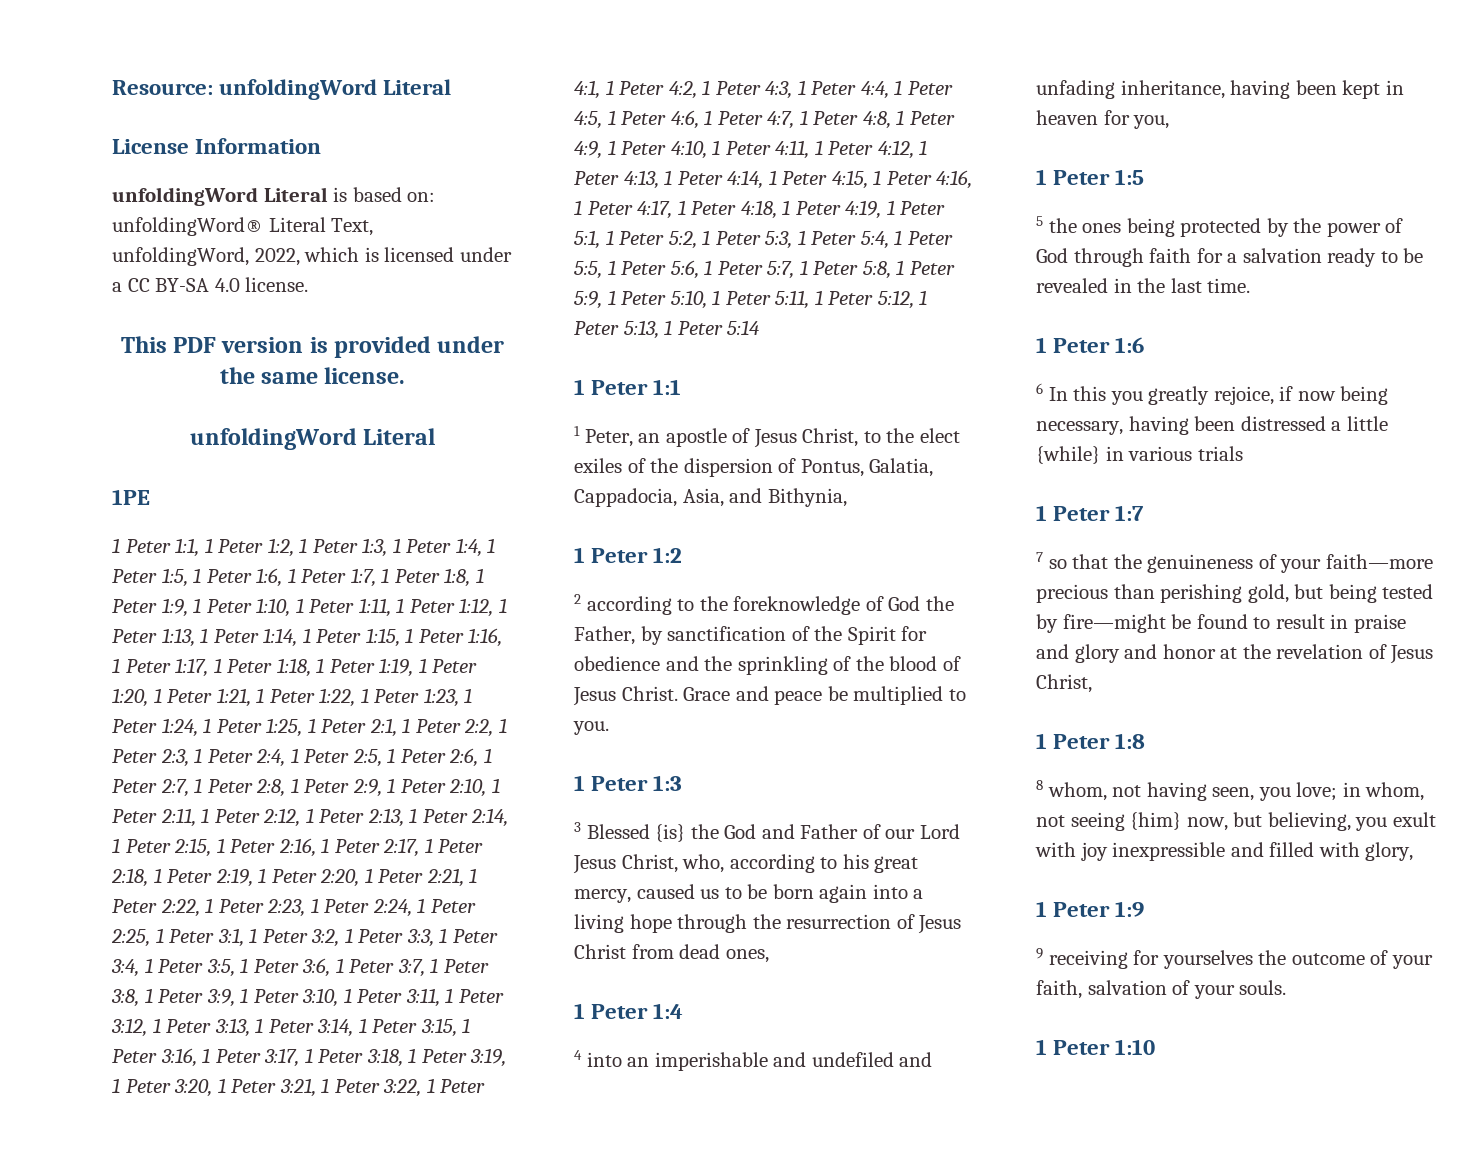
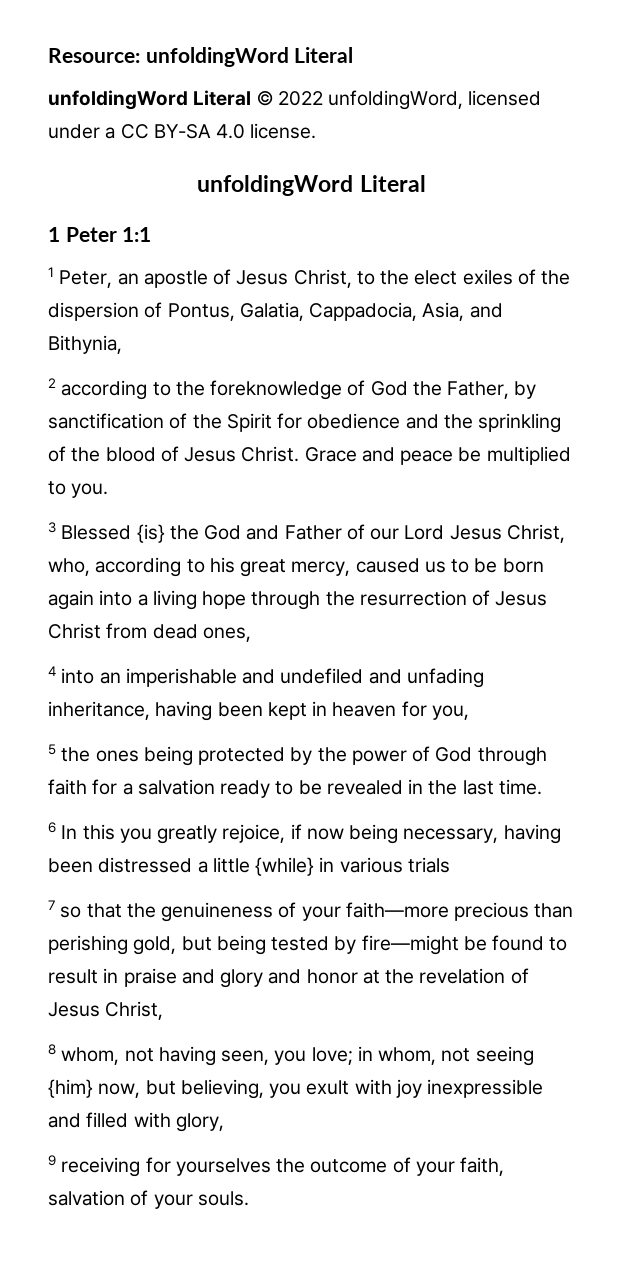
- License Information
- unfoldingWord Literal is based on: unfoldingWord® Literal Text, unfoldingWord, 2022, which is licensed under a CC BY-SA 4.0 license.
- This PDF version is provided under the same license.
+ unfoldingWord Literal © 2022 unfoldingWord, licensed under a CC BY-SA 4.0 license.
  unfoldingWord Literal
- 1PE
- 1 Peter 1:1, 1 Peter 1:2, 1 Peter 1:3, 1 Peter 1:4, 1 Peter 1:5, 1 Peter 1:6, 1 Peter 1:7, 1 Peter 1:8, 1 Peter 1:9, 1 Peter 1:10, 1 Peter 1:11, 1 Peter 1:12, 1 Peter 1:13, 1 Peter 1:14, 1 Peter 1:15, 1 Peter 1:16, 1 Peter 1:17, 1 Peter 1:18, 1 Peter 1:19, 1 Peter 1:20, 1 Peter 1:21, 1 Peter 1:22, 1 Peter 1:23, 1 Peter 1:24, 1 Peter 1:25, 1 Peter 2:1, 1 Peter 2:2, 1 Peter 2:3, 1 Peter 2:4, 1 Peter 2:5, 1 Peter 2:6, 1 Peter 2:7, 1 Peter 2:8, 1 Peter 2:9, 1 Peter 2:10, 1 Peter 2:11, 1 Peter 2:12, 1 Peter 2:13, 1 Peter 2:14, 1 Peter 2:15, 1 Peter 2:16, 1 Peter 2:17, 1 Peter 2:18, 1 Peter 2:19, 1 Peter 2:20, 1 Peter 2:21, 1 Peter 2:22, 1 Peter 2:23, 1 Peter 2:24, 1 Peter 2:25, 1 Peter 3:1, 1 Peter 3:2, 1 Peter 3:3, 1 Peter 3:4, 1 Peter 3:5, 1 Peter 3:6, 1 Peter 3:7, 1 Peter 3:8, 1 Peter 3:9, 1 Peter 3:10, 1 Peter 3:11, 1 Peter 3:12, 1 Peter 3:13, 1 Peter 3:14, 1 Peter 3:15, 1 Peter 3:16, 1 Peter 3:17, 1 Peter 3:18, 1 Peter 3:19, 1 Peter 3:20, 1 Peter 3:21, 1 Peter 3:22, 1 Peter 4:1, 1 Peter 4:2, 1 Peter 4:3, 1 Peter 4:4, 1 Peter 4:5, 1 Peter 4:6, 1 Peter 4:7, 1 Peter 4:8, 1 Peter 4:9, 1 Peter 4:10, 1 Peter 4:11, 1 Peter 4:12, 1 Peter 4:13, 1 Peter 4:14, 1 Peter 4:15, 1 Peter 4:16, 1 Peter 4:17, 1 Peter 4:18, 1 Peter 4:19, 1 Peter 5:1, 1 Peter 5:2, 1 Peter 5:3, 1 Peter 5:4, 1 Peter 5:5, 1 Peter 5:6, 1 Peter 5:7, 1 Peter 5:8, 1 Peter 5:9, 1 Peter 5:10, 1 Peter 5:11, 1 Peter 5:12, 1 Peter 5:13, 1 Peter 5:14
- 1 Peter 1:2
- 1 Peter 1:3
- 1 Peter 1:4
- 1 Peter 1:5
- 1 Peter 1:6
- 1 Peter 1:7
- 1 Peter 1:8
- 1 Peter 1:9
- 1 Peter 1:10

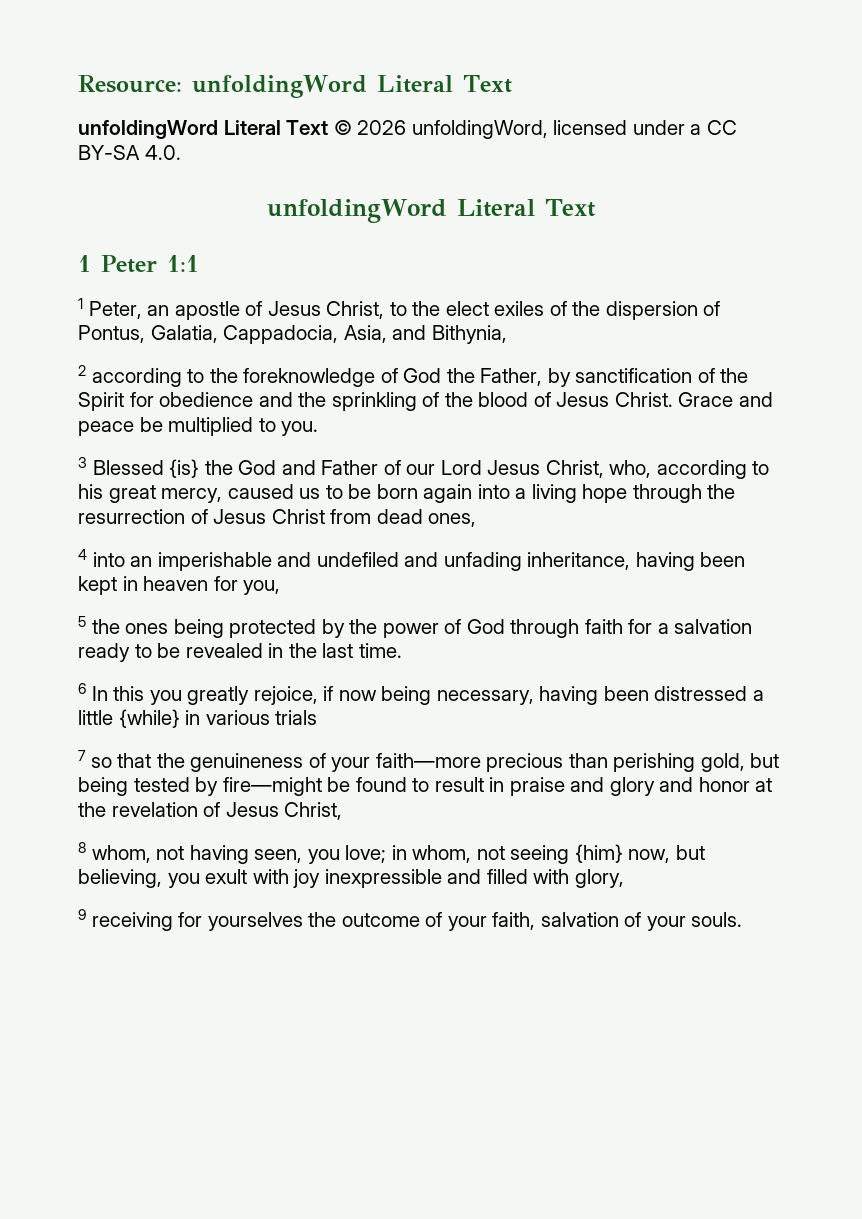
- Resource: unfoldingWord Literal
- unfoldingWord Literal © 2022 unfoldingWord, licensed under a CC BY-SA 4.0 license.
- unfoldingWord Literal
+ Resource: unfoldingWord Literal Text
+ unfoldingWord Literal Text © 2026 unfoldingWord, licensed under a CC BY-SA 4.0.
+ unfoldingWord Literal Text

